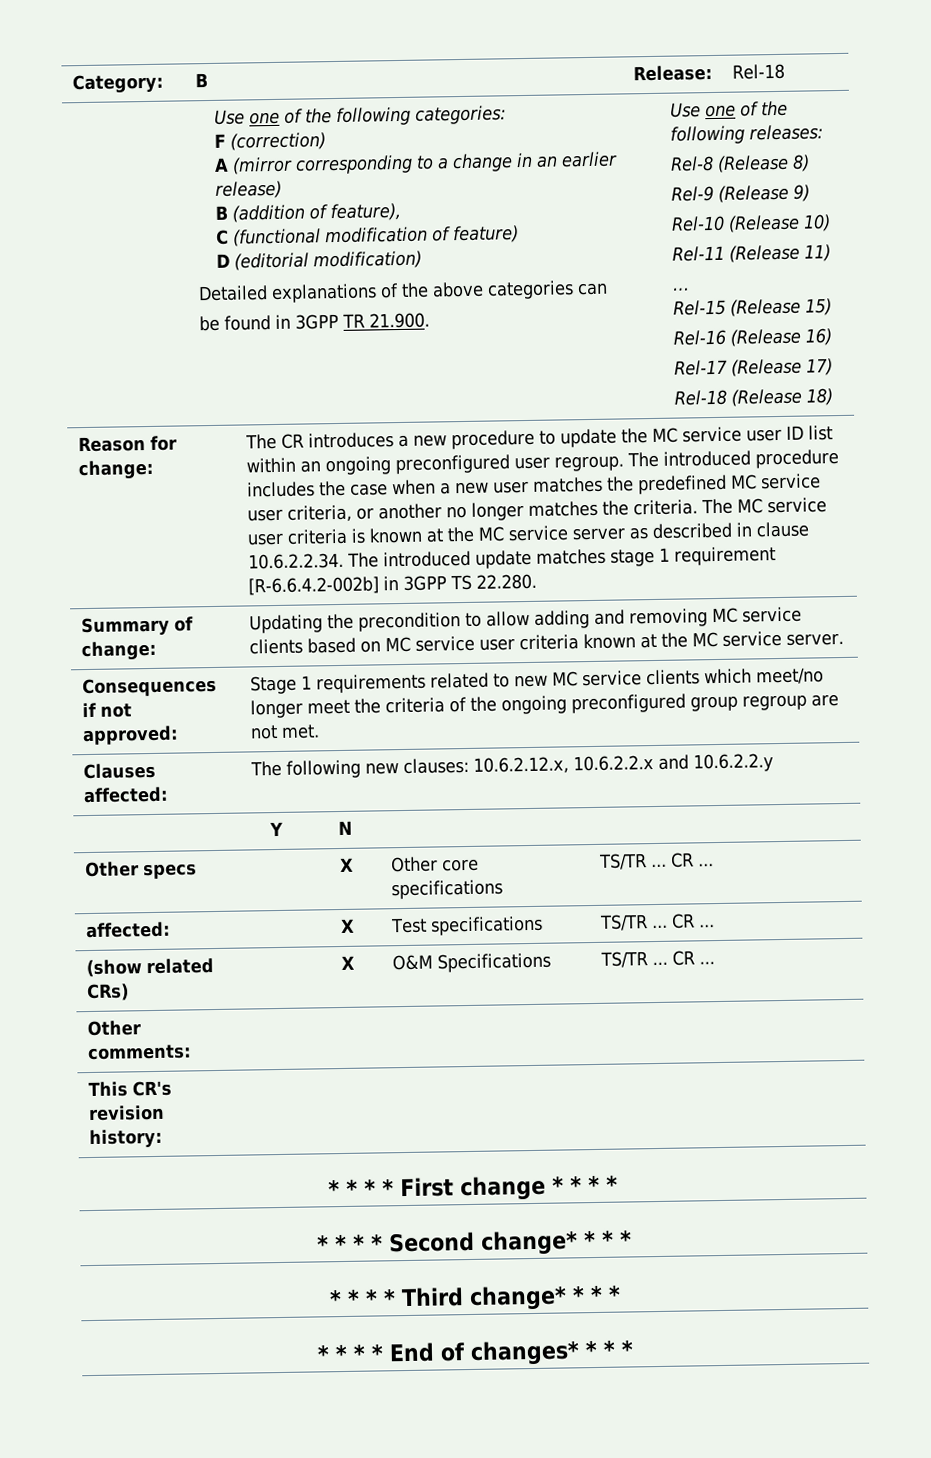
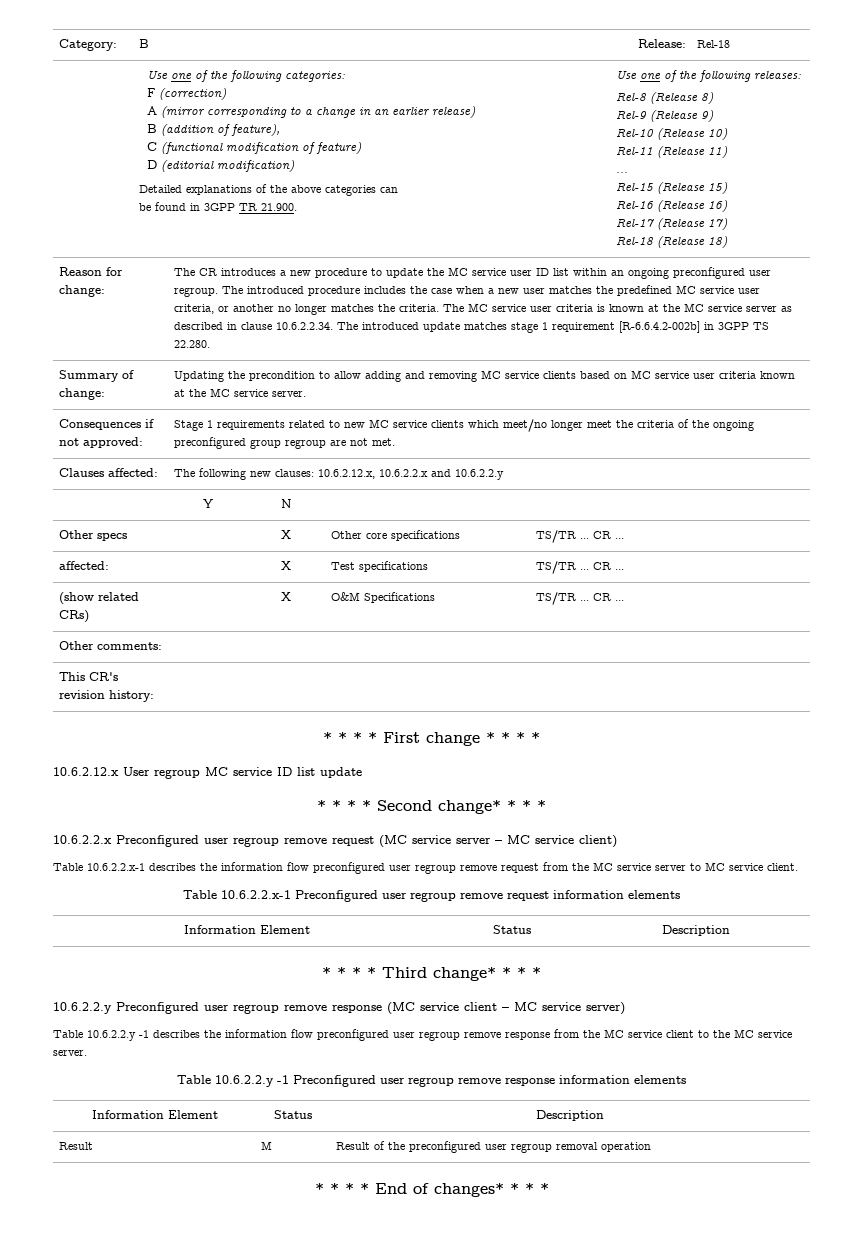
+ 10.6.2.12.x User regroup MC service ID list update
+ 10.6.2.2.x Preconfigured user regroup remove request (MC service server – MC service client)
+ Table 10.6.2.2.x-1 describes the information flow preconfigured user regroup remove request from the MC service server to MC service client.
+ Table 10.6.2.2.x-1 Preconfigured user regroup remove request information elements
+ Information Element | Status | Description
+ 10.6.2.2.y Preconfigured user regroup remove response (MC service client – MC service server)
+ Table 10.6.2.2.y -1 describes the information flow preconfigured user regroup remove response from the MC service client to the MC service server.
+ Table 10.6.2.2.y -1 Preconfigured user regroup remove response information elements
+ Information Element | Status | Description
+ Result | M | Result of the preconfigured user regroup removal operation

